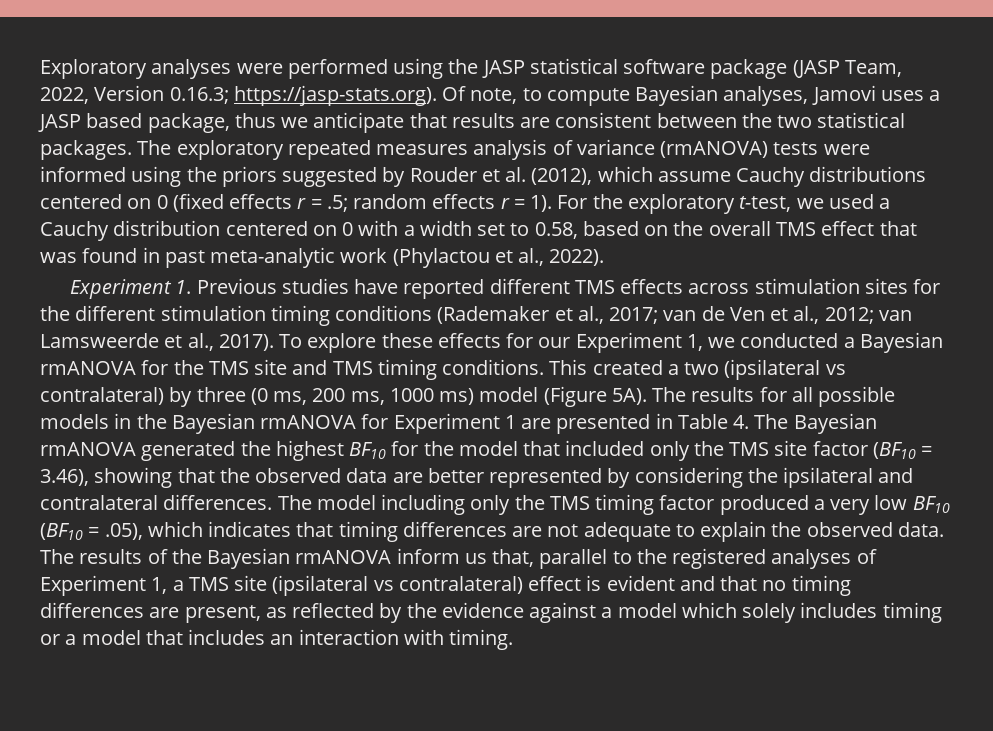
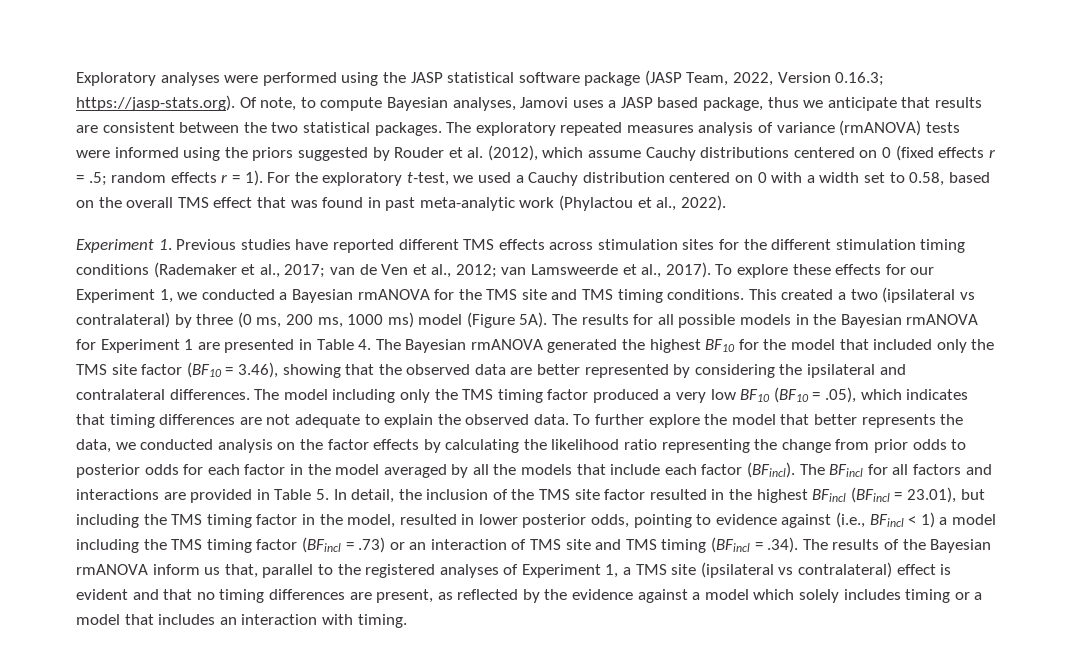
- The results of the Bayesian rmANOVA inform us that, parallel to the registered analyses of Experiment 1, a TMS site (ipsilateral vs contralateral) effect is evident and that no timing differences are present, as reflected by the evidence against a model which solely includes timing or a model that includes an interaction with timing.
+ To further explore the model that better represents the data, we conducted analysis on the factor effects by calculating the likelihood ratio representing the change from prior odds to posterior odds for each factor in the model averaged by all the models that include each factor (BFincl). The BFincl for all factors and interactions are provided in Table 5. In detail, the inclusion of the TMS site factor resulted in the highest BFincl (BFincl = 23.01), but including the TMS timing factor in the model, resulted in lower posterior odds, pointing to evidence against (i.e., BFincl < 1) a model including the TMS timing factor (BFincl = .73) or an interaction of TMS site and TMS timing (BFincl = .34). The results of the Bayesian rmANOVA inform us that, parallel to the registered analyses of Experiment 1, a TMS site (ipsilateral vs contralateral) effect is evident and that no timing differences are present, as reflected by the evidence against a model which solely includes timing or a model that includes an interaction with timing.

